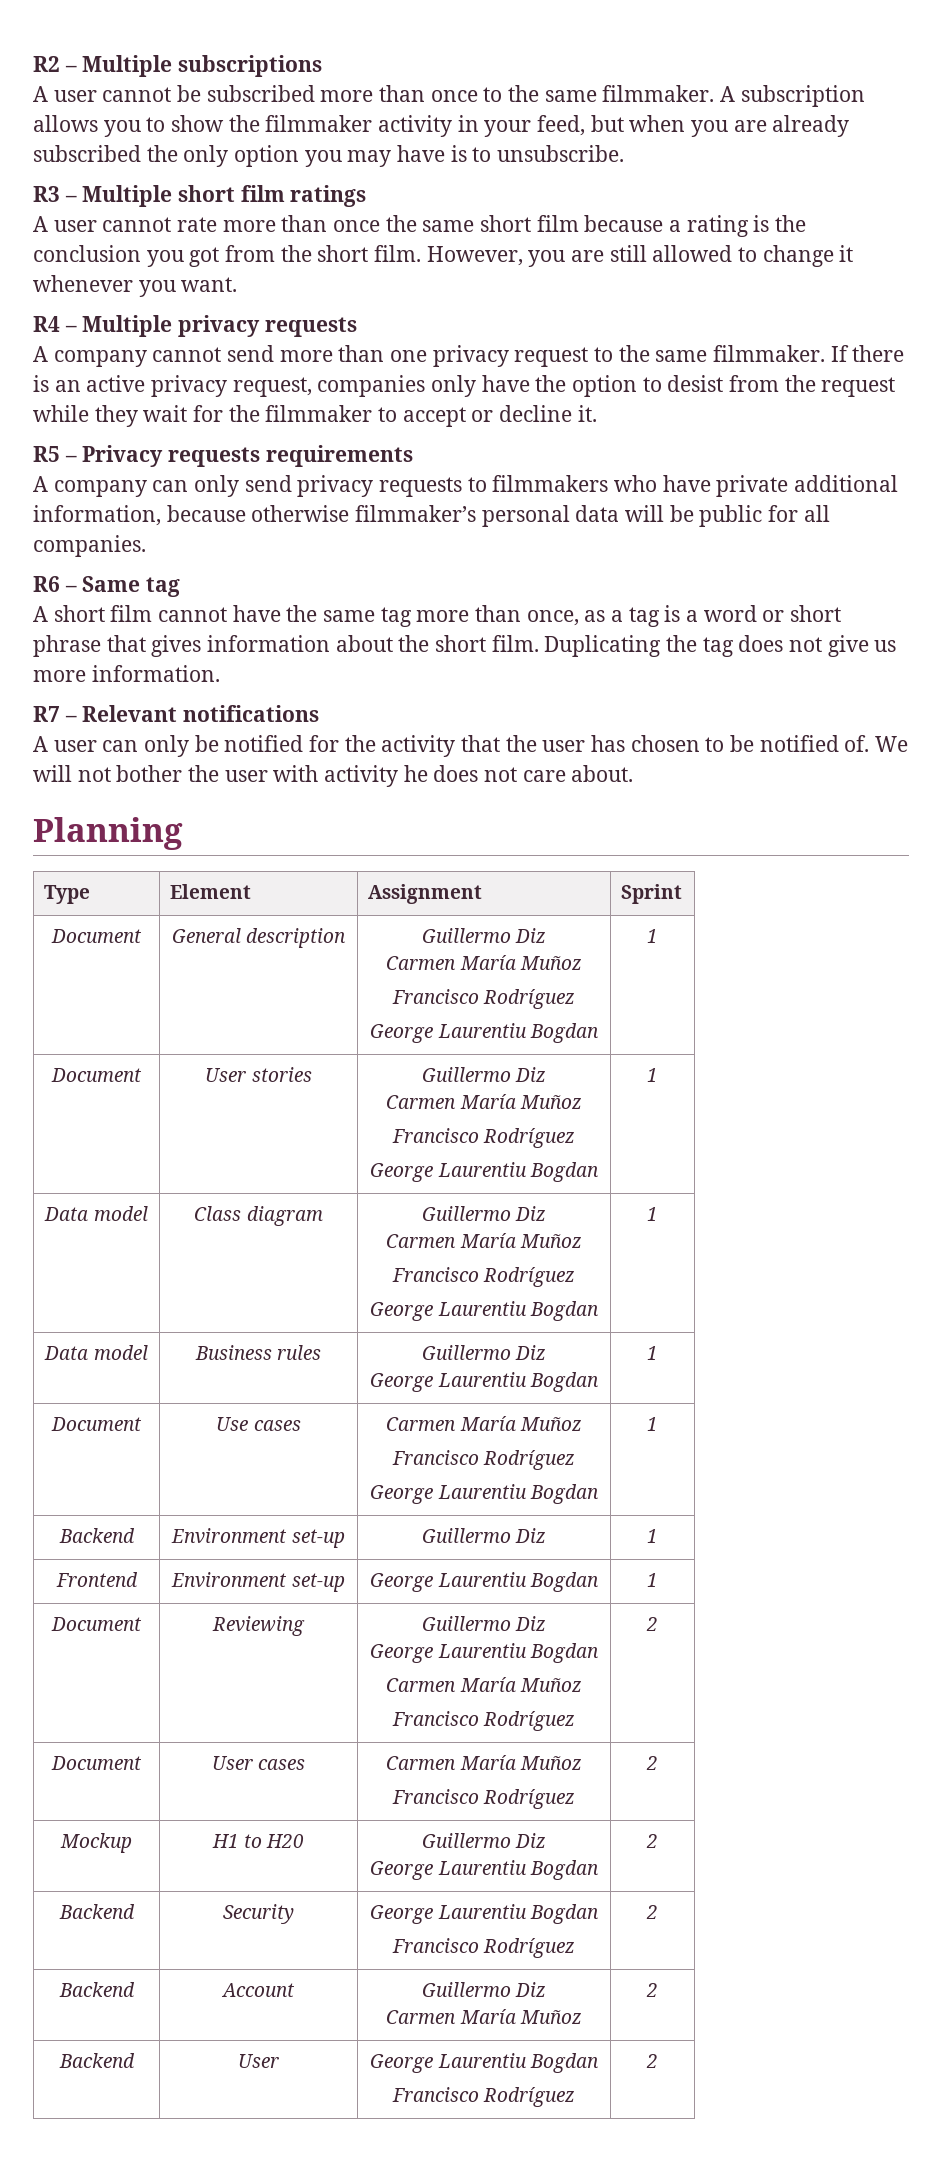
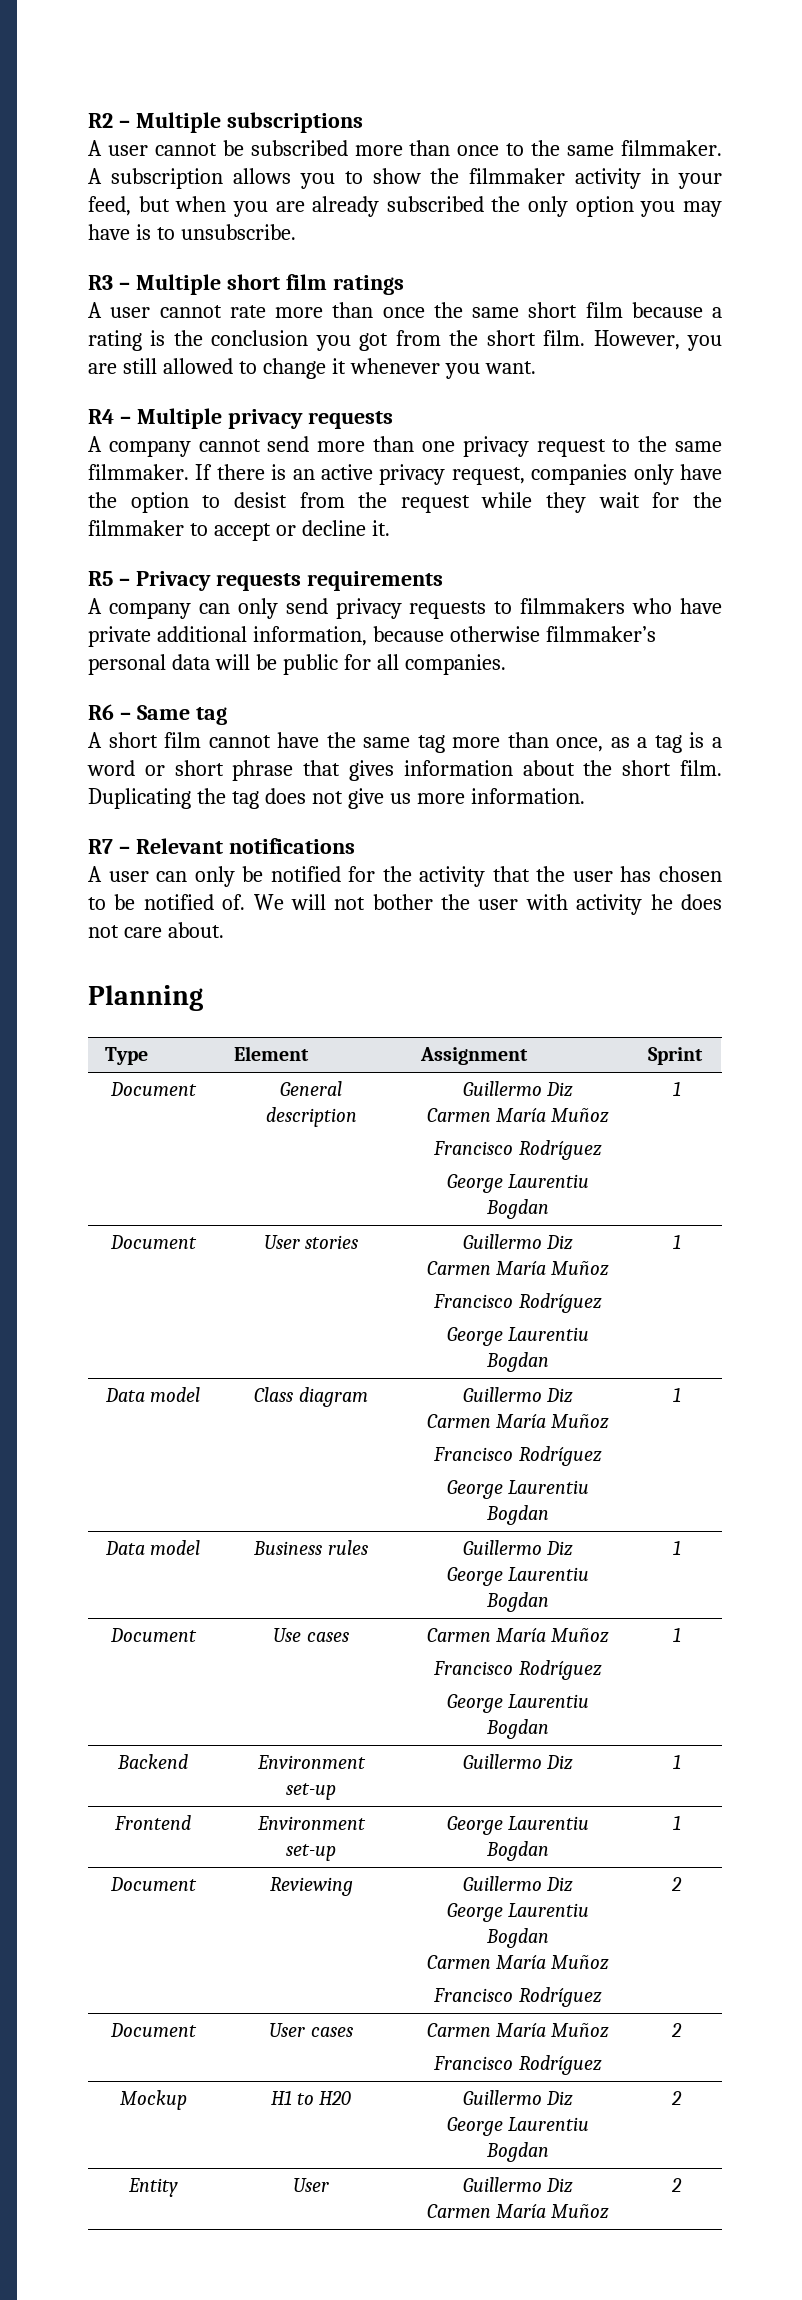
- Backend | Security | George Laurentiu Bogdan
- Francisco Rodríguez | 2
- Backend | Account | Guillermo Diz
+ Entity | User | Guillermo Diz
- Backend | User | George Laurentiu Bogdan
- Francisco Rodríguez | 2

